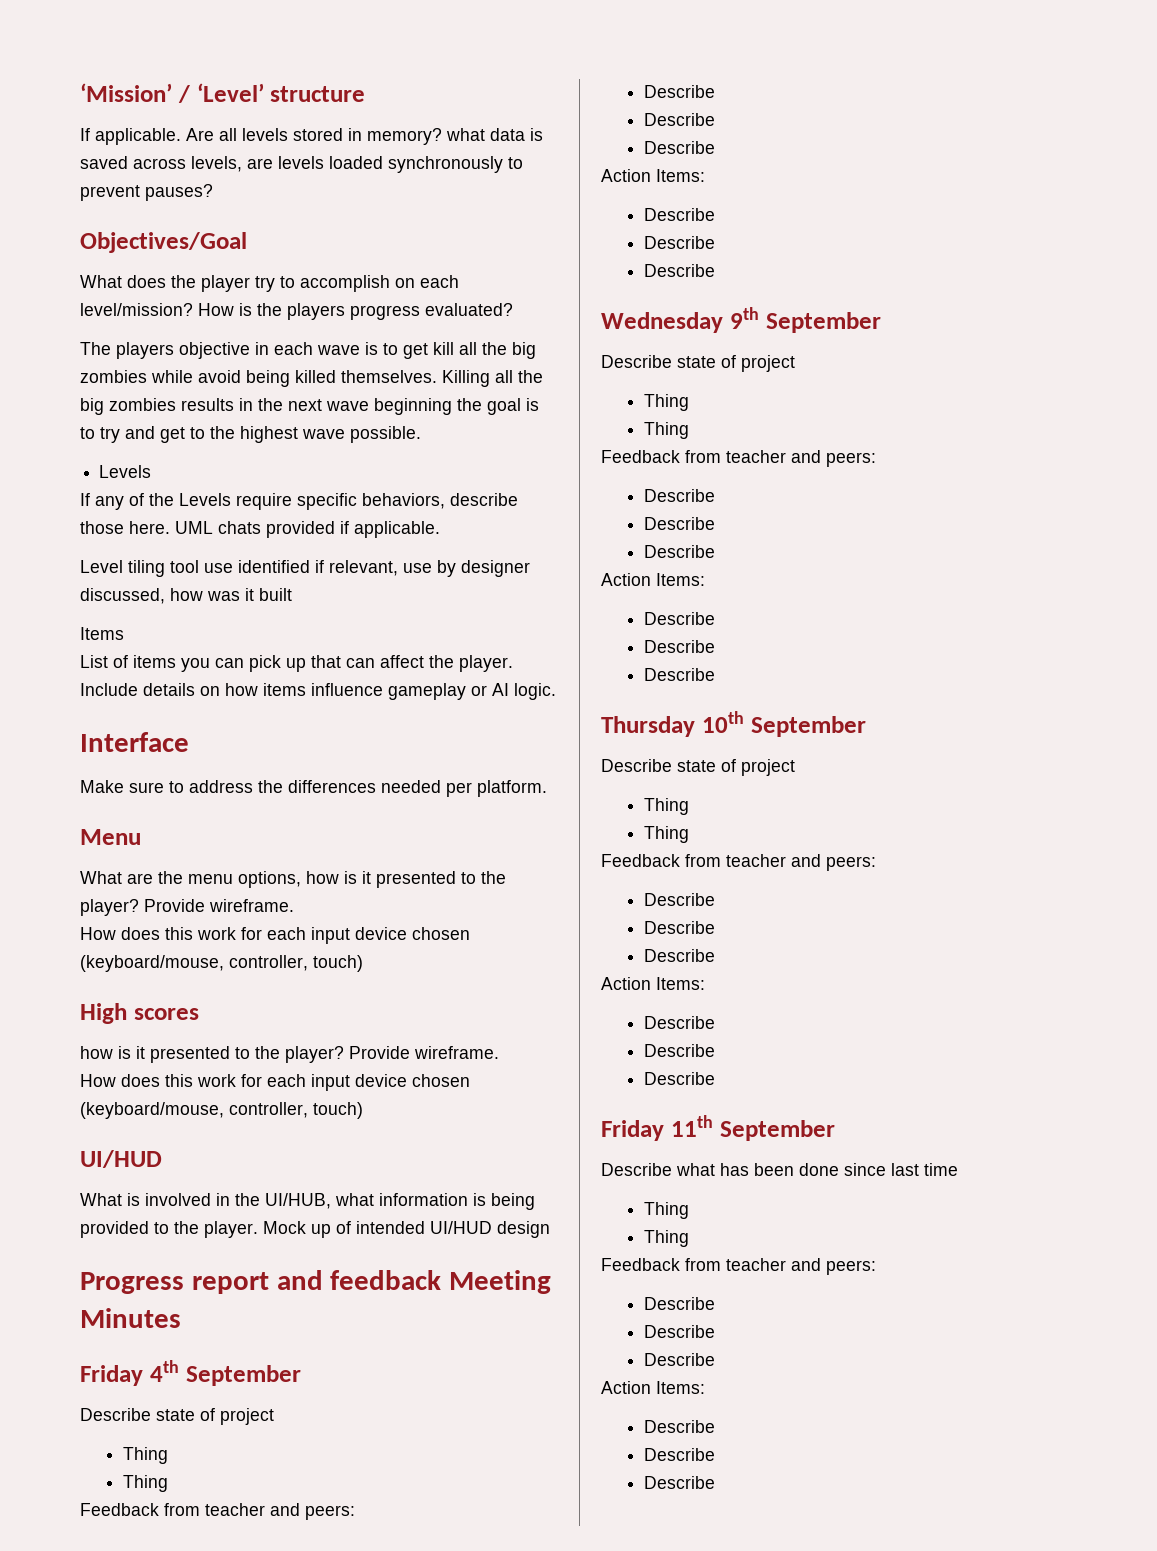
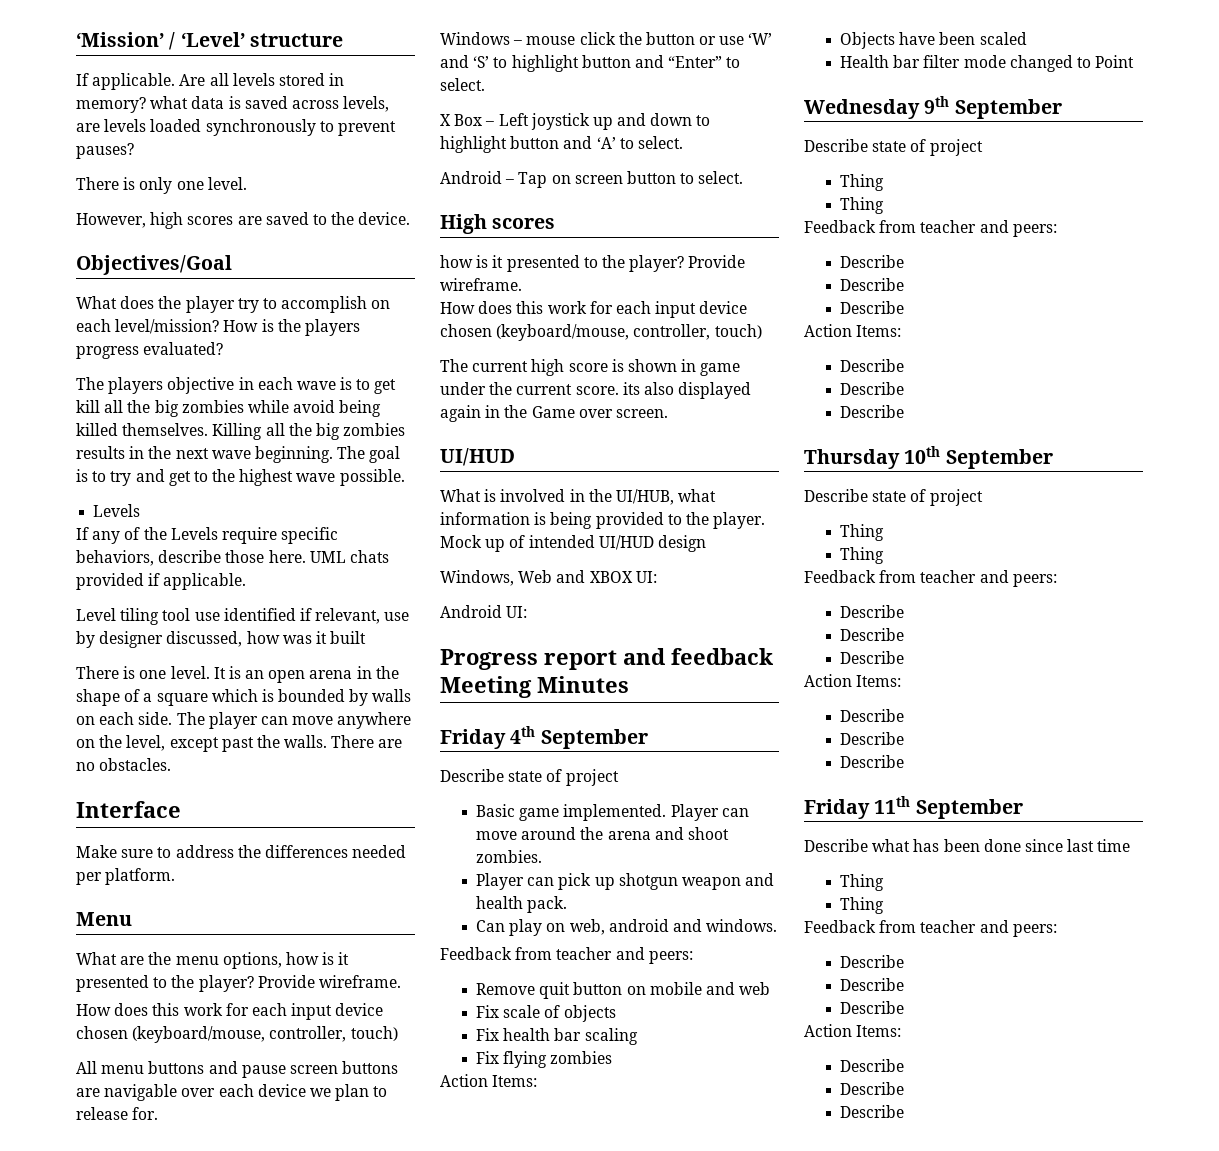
+ There is only one level.
+ However, high scores are saved to the device.
- Killing all the big zombies results in the next wave beginning the goal is to try and get to the highest wave possible.
+ Killing all the big zombies results in the next wave beginning. The goal is to try and get to the highest wave possible.
- Items
- List of items you can pick up that can affect the player. Include details on how items influence gameplay or AI logic.
+ There is one level. It is an open arena in the shape of a square which is bounded by walls on each side. The player can move anywhere on the level, except past the walls. There are no obstacles.
+ All menu buttons and pause screen buttons are navigable over each device we plan to release for.
+ Windows – mouse click the button or use ‘W’ and ‘S’ to highlight button and “Enter” to select.
+ X Box – Left joystick up and down to highlight button and ‘A’ to select.
+ Android – Tap on screen button to select.
+ The current high score is shown in game under the current score. its also displayed again in the Game over screen.
+ Windows, Web and XBOX UI:
+ Android UI:
  Friday 4th September
  Describe state of project
- Thing
- Thing
+ Basic game implemented. Player can move around the arena and shoot zombies.
+ Player can pick up shotgun weapon and health pack.
+ Can play on web, android and windows.
  Feedback from teacher and peers:
- Describe
- Describe
- Describe
+ Remove quit button on mobile and web
+ Fix scale of objects
+ Fix health bar scaling
+ Fix flying zombies
  Action Items:
- Describe
- Describe
- Describe
+ Objects have been scaled
+ Health bar filter mode changed to Point

